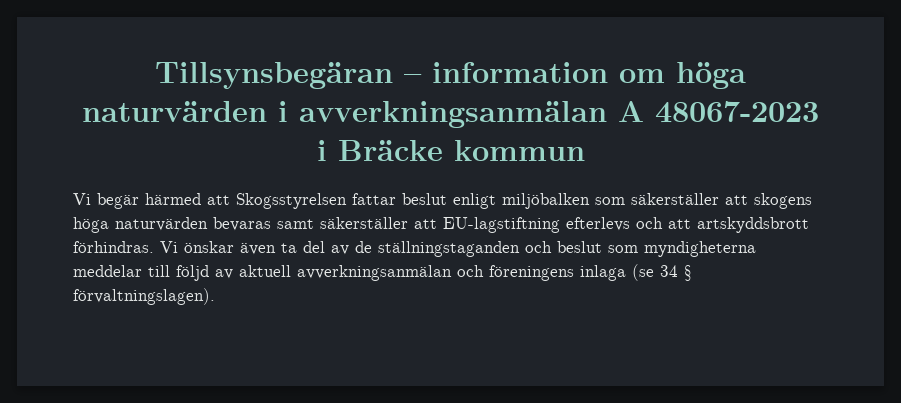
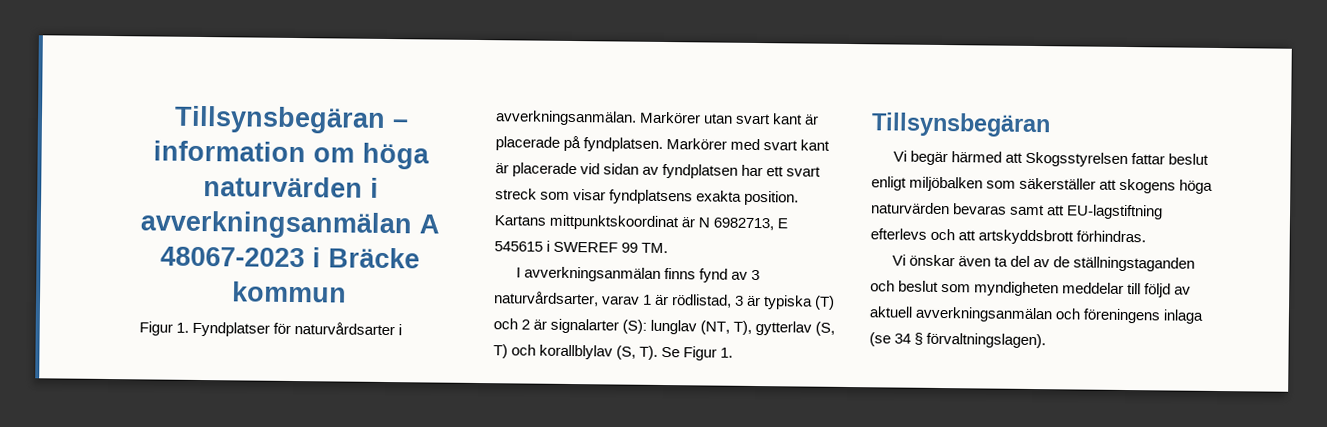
+ Figur 1. Fyndplatser för naturvårdsarter i avverkningsanmälan. Markörer utan svart kant är placerade på fyndplatsen. Markörer med svart kant är placerade vid sidan av fyndplatsen har ett svart streck som visar fyndplatsens exakta position. Kartans mittpunktskoordinat är N 6982713, E 545615 i SWEREF 99 TM.
+ I avverkningsanmälan finns fynd av 3 naturvårdsarter, varav 1 är rödlistad, 3 är typiska (T) och 2 är signalarter (S): lunglav (NT, T), gytterlav (S, T) och korallblylav (S, T). Se Figur 1.
+ Tillsynsbegäran
- Vi begär härmed att Skogsstyrelsen fattar beslut enligt miljöbalken som säkerställer att skogens höga naturvärden bevaras samt säkerställer att EU-lagstiftning efterlevs och att artskyddsbrott förhindras. Vi önskar även ta del av de ställningstaganden och beslut som myndigheterna meddelar till följd av aktuell avverkningsanmälan och föreningens inlaga (se 34 § förvaltningslagen).
+ Vi begär härmed att Skogsstyrelsen fattar beslut enligt miljöbalken som säkerställer att skogens höga naturvärden bevaras samt att EU-lagstiftning efterlevs och att artskyddsbrott förhindras.
+ Vi önskar även ta del av de ställningstaganden och beslut som myndigheten meddelar till följd av aktuell avverkningsanmälan och föreningens inlaga (se 34 § förvaltningslagen).

